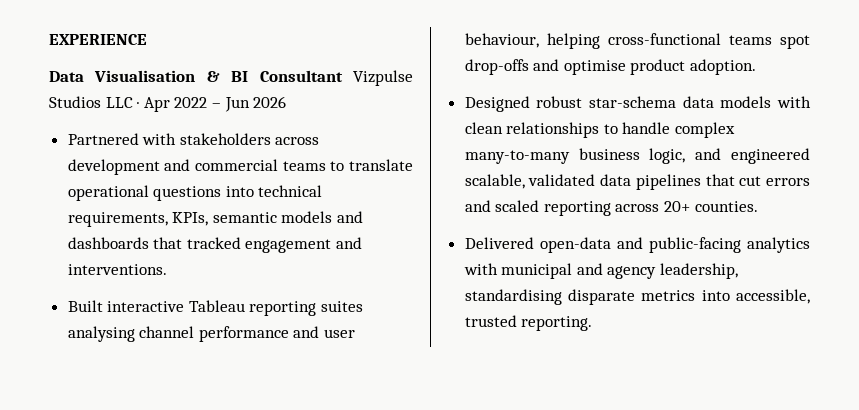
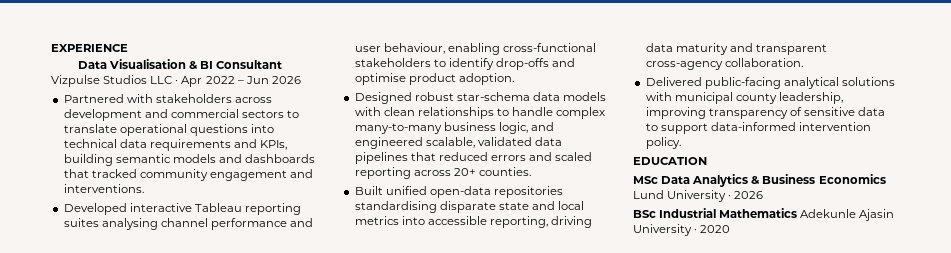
- Partnered with stakeholders across development and commercial teams to translate operational questions into technical requirements, KPIs, semantic models and dashboards that tracked engagement and interventions.
+ Partnered with stakeholders across development and commercial sectors to translate operational questions into technical data requirements and KPIs, building semantic models and dashboards that tracked community engagement and interventions.
- Built interactive Tableau reporting suites analysing channel performance and user behaviour, helping cross-functional teams spot drop-offs and optimise product adoption.
+ Developed interactive Tableau reporting suites analysing channel performance and user behaviour, enabling cross-functional stakeholders to identify drop-offs and optimise product adoption.
- Designed robust star-schema data models with clean relationships to handle complex many-to-many business logic, and engineered scalable, validated data pipelines that cut errors and scaled reporting across 20+ counties.
+ Designed robust star-schema data models with clean relationships to handle complex many-to-many business logic, and engineered scalable, validated data pipelines that reduced errors and scaled reporting across 20+ counties.
- Delivered open-data and public-facing analytics with municipal and agency leadership, standardising disparate metrics into accessible, trusted reporting.
+ Built unified open-data repositories standardising disparate state and local metrics into accessible reporting, driving data maturity and transparent cross-agency collaboration.
+ Delivered public-facing analytical solutions with municipal county leadership, improving transparency of sensitive data to support data-informed intervention policy.
+ EDUCATION
+ MSc Data Analytics & Business Economics Lund University · 2026
+ BSc Industrial Mathematics Adekunle Ajasin University · 2020

